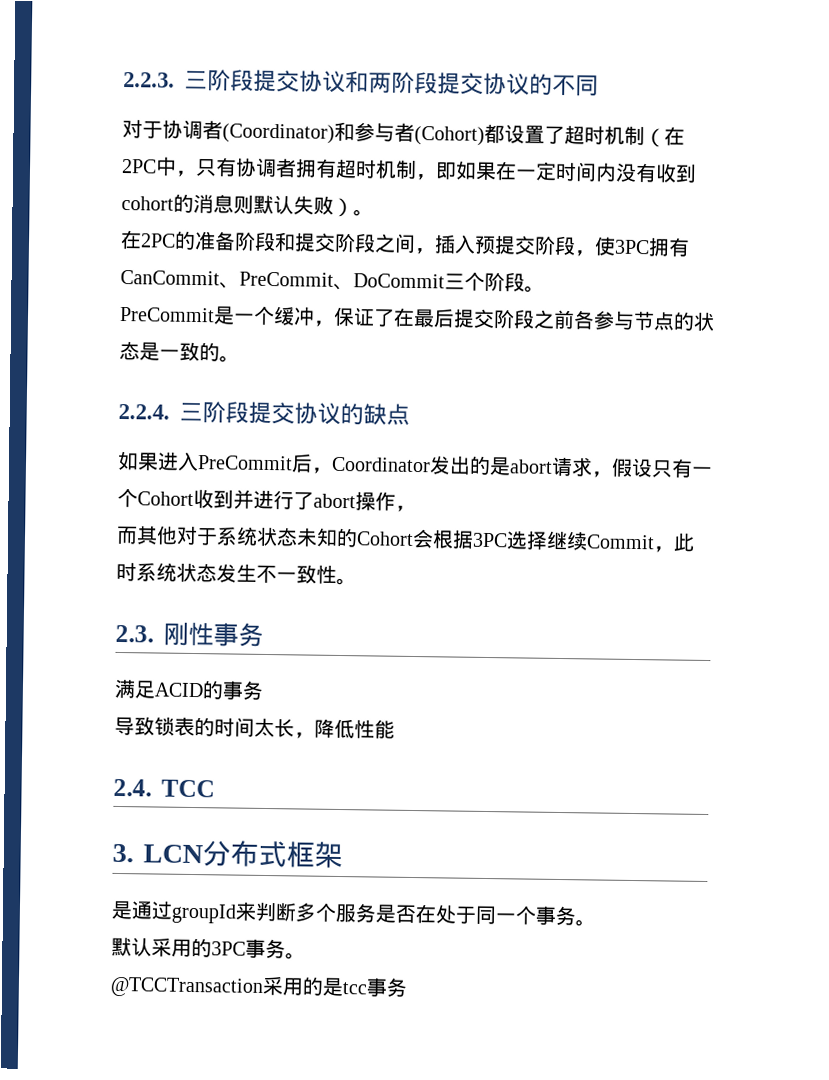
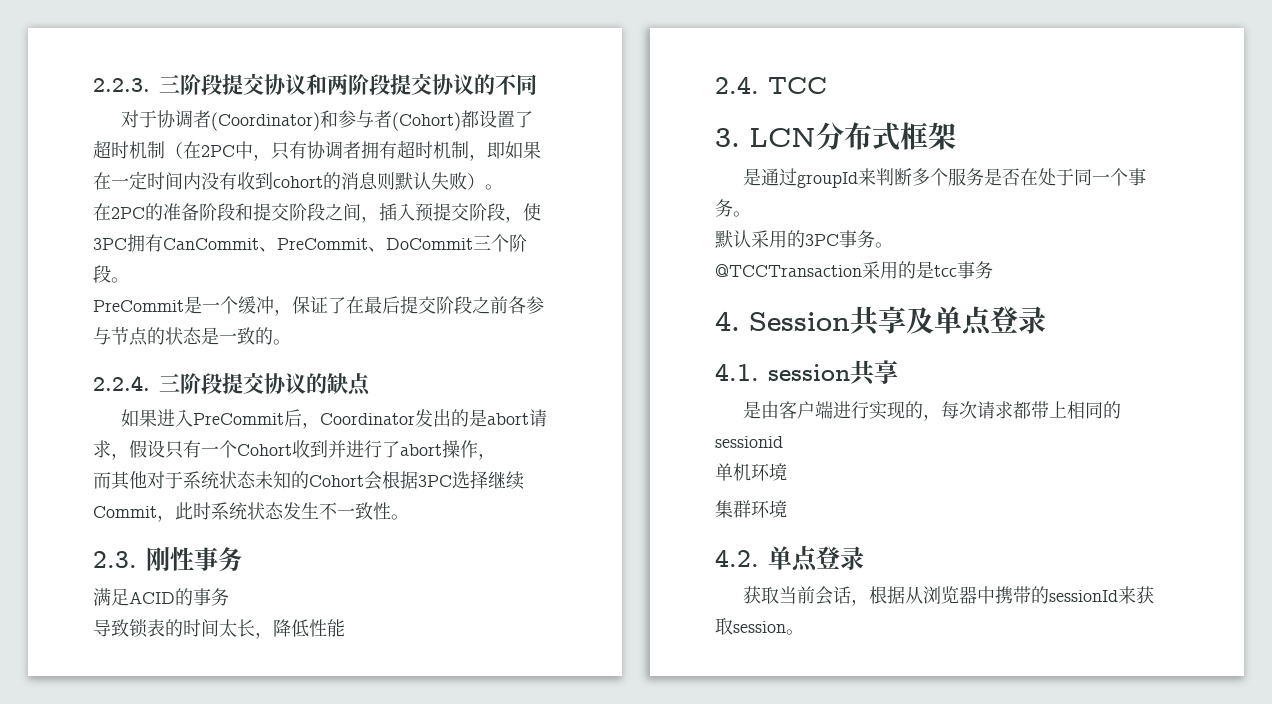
+ 4. Session共享及单点登录
+ 4.1. session共享
+ 是由客户端进行实现的，每次请求都带上相同的sessionid
+ 单机环境
+ 集群环境
+ 4.2.单点登录
+ 获取当前会话，根据从浏览器中携带的sessionId来获取session。

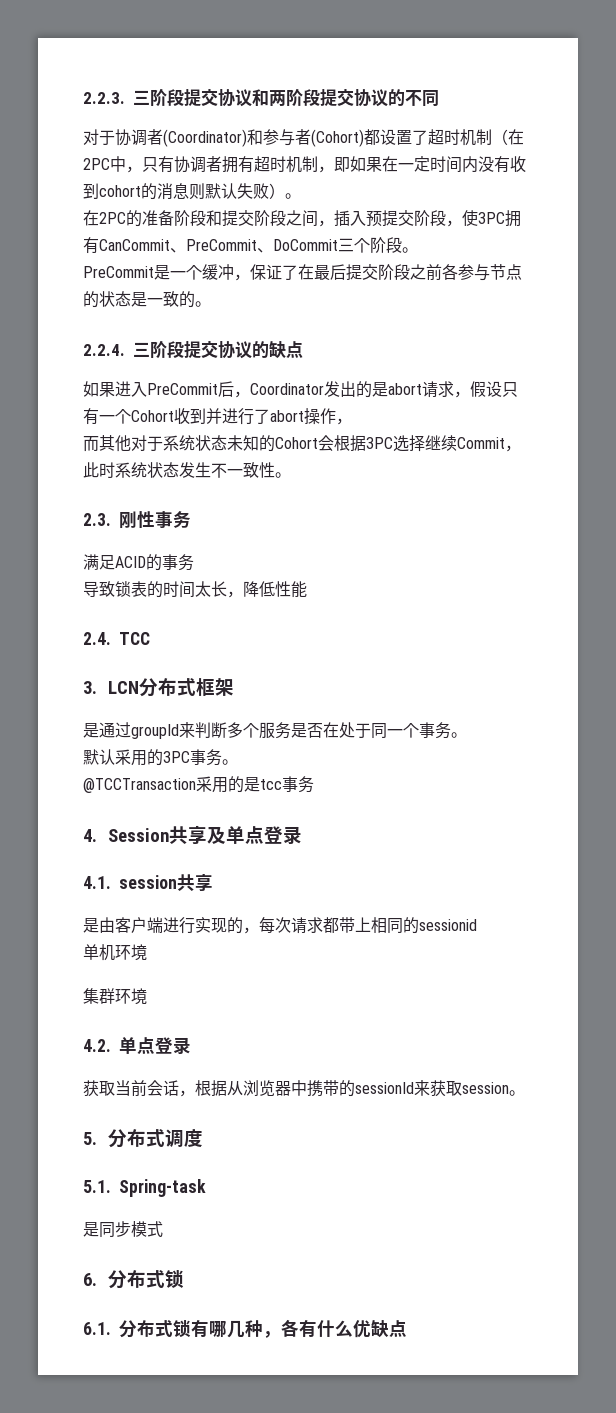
+ 5.分布式调度
+ 5.1. Spring-task
+ 是同步模式
+ 6.分布式锁
+ 6.1.分布式锁有哪几种，各有什么优缺点

